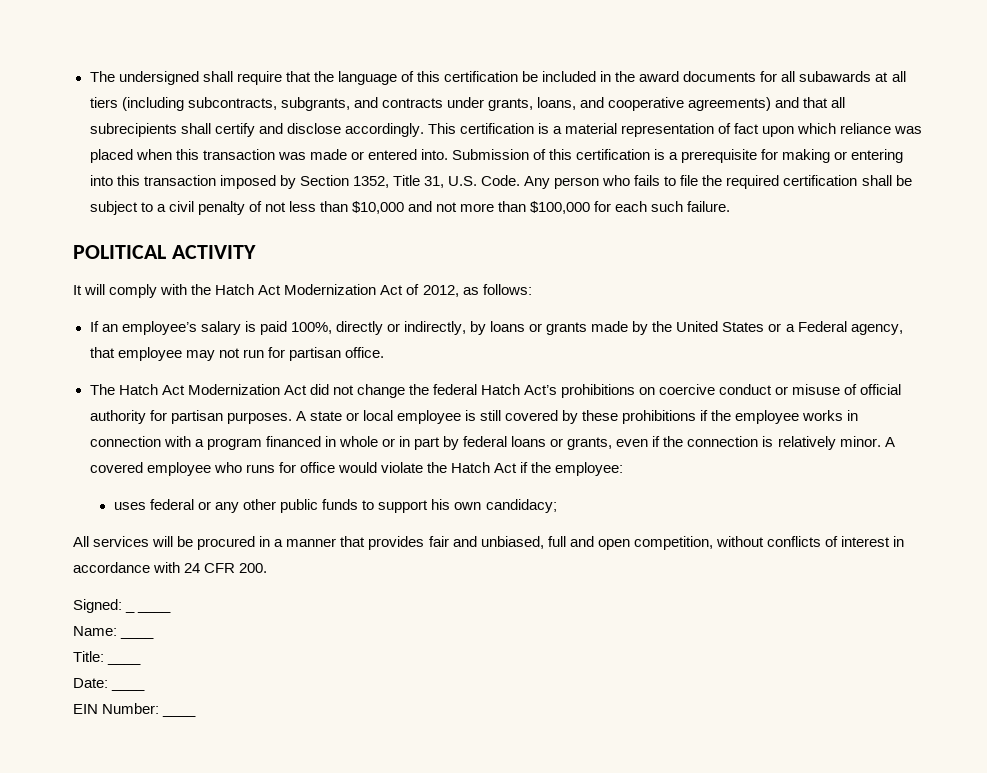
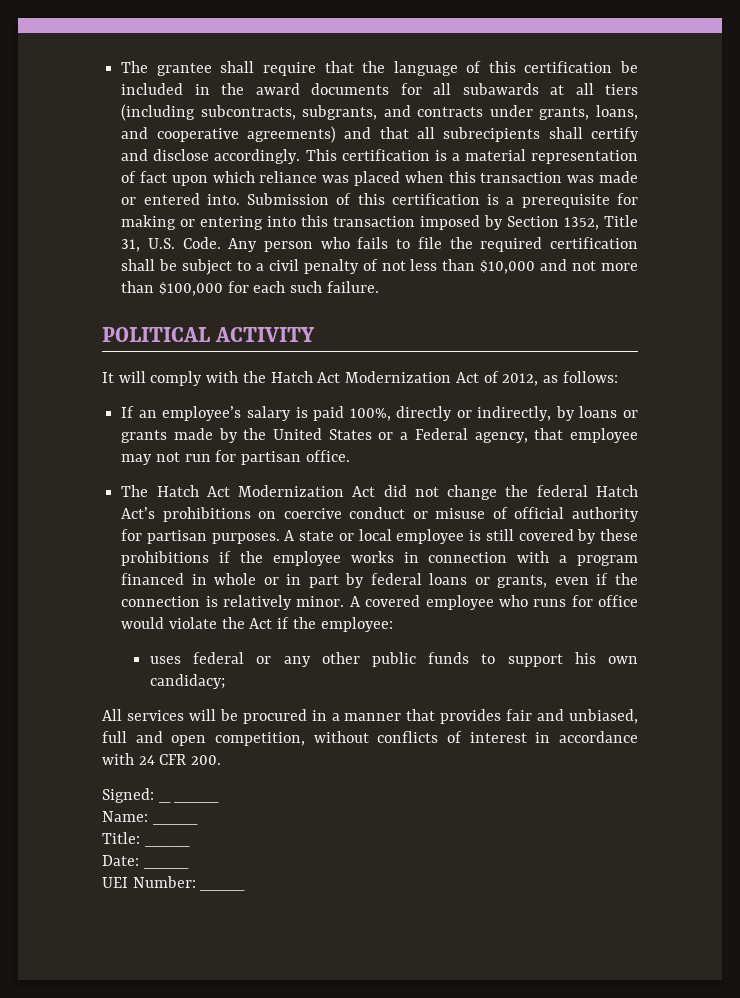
- The undersigned shall require that the language of this certification be included in the award documents for all subawards at all tiers (including subcontracts, subgrants, and contracts under grants, loans, and cooperative agreements) and that all subrecipients shall certify and disclose accordingly.
+ The grantee shall require that the language of this certification be included in the award documents for all subawards at all tiers (including subcontracts, subgrants, and contracts under grants, loans, and cooperative agreements) and that all subrecipients shall certify and disclose accordingly.
- A covered employee who runs for office would violate the Hatch Act if the employee:
+ A covered employee who runs for office would violate the Act if the employee:
- EIN Number: ____
+ UEI Number: ____

